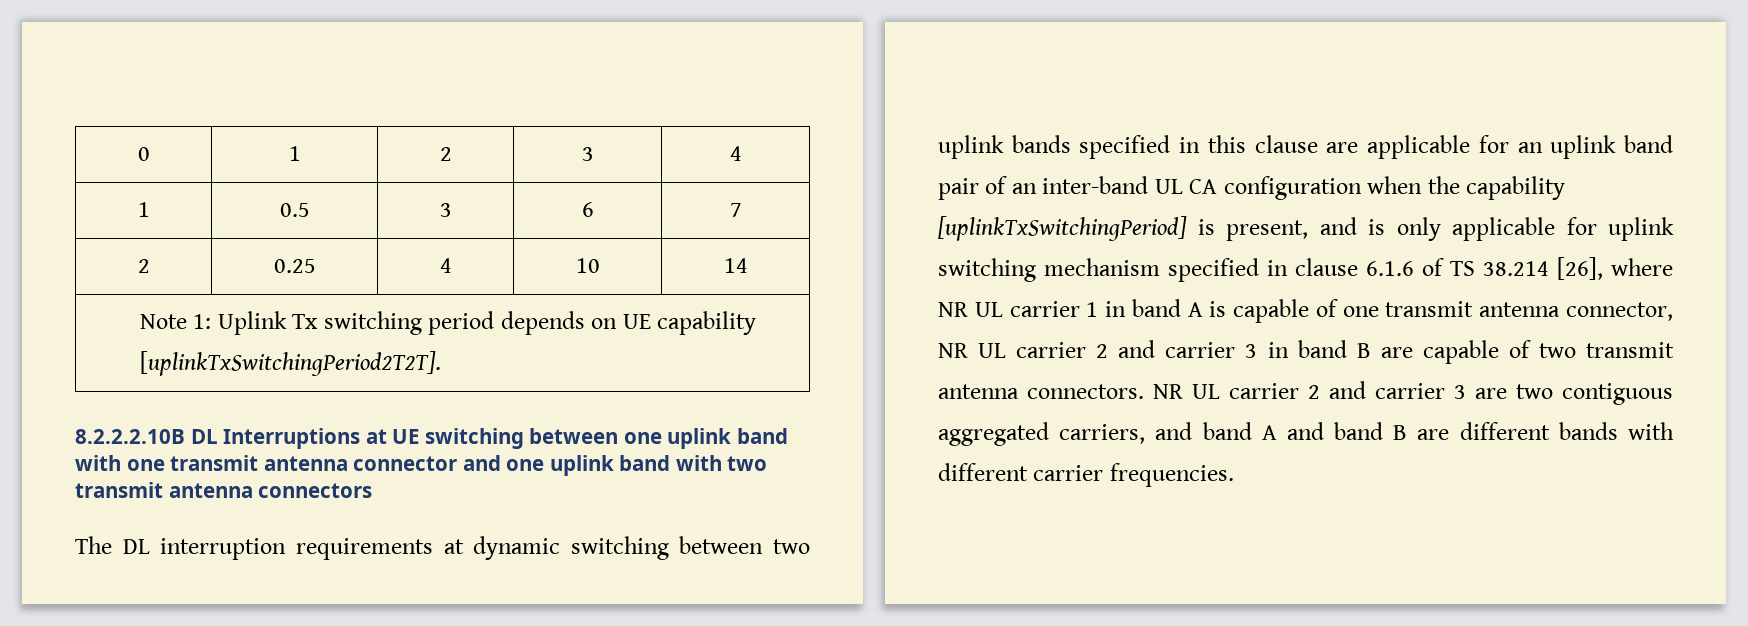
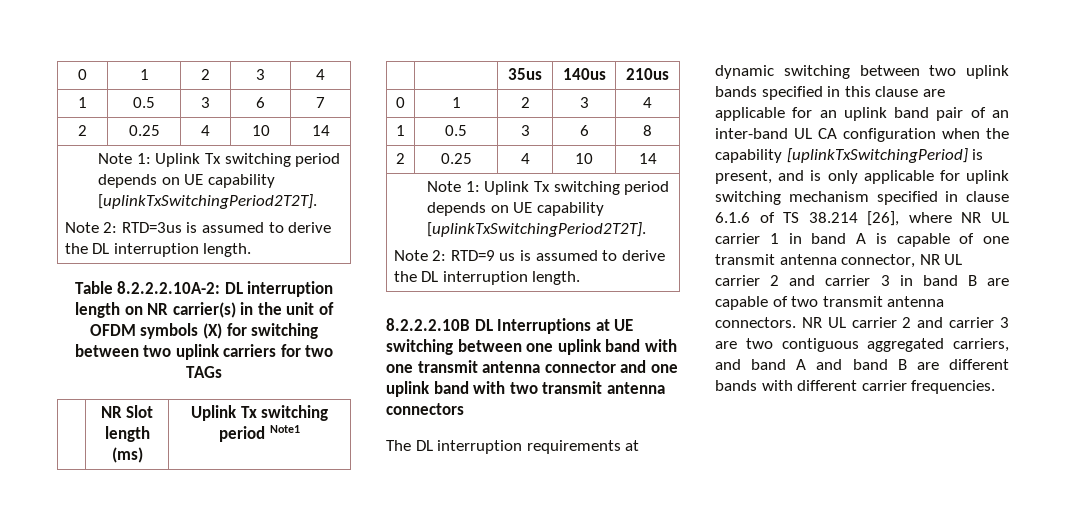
  1 | 0.5 | 3 | 6 | 7
  2 | 0.25 | 4 | 10 | 14
  Note 1: Uplink Tx switching period depends on UE capability [uplinkTxSwitchingPeriod2T2T].
+ Note 2: RTD=3us is assumed to derive the DL interruption length.
+ Table 8.2.2.2.10A-2: DL interruption length on NR carrier(s) in the unit of OFDM symbols (X) for switching between two uplink carriers for two TAGs
+ | NR Slot length (ms) | Uplink Tx switching period Note1
+ | | 35us | 140us | 210us
+ 0 | 1 | 2 | 3 | 4
+ 1 | 0.5 | 3 | 6 | 8
+ 2 | 0.25 | 4 | 10 | 14
+ Note 1: Uplink Tx switching period depends on UE capability [uplinkTxSwitchingPeriod2T2T].
+ Note 2: RTD=9 us is assumed to derive the DL interruption length.

